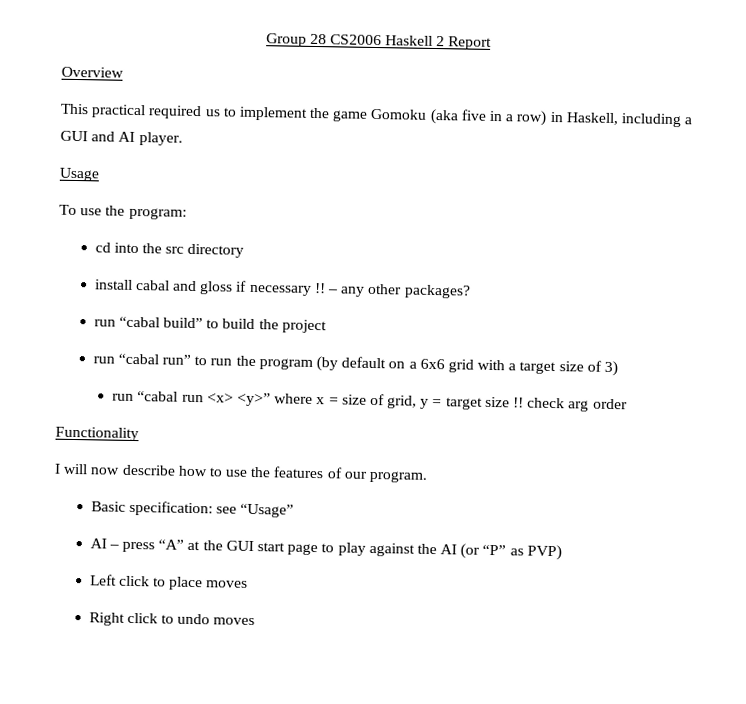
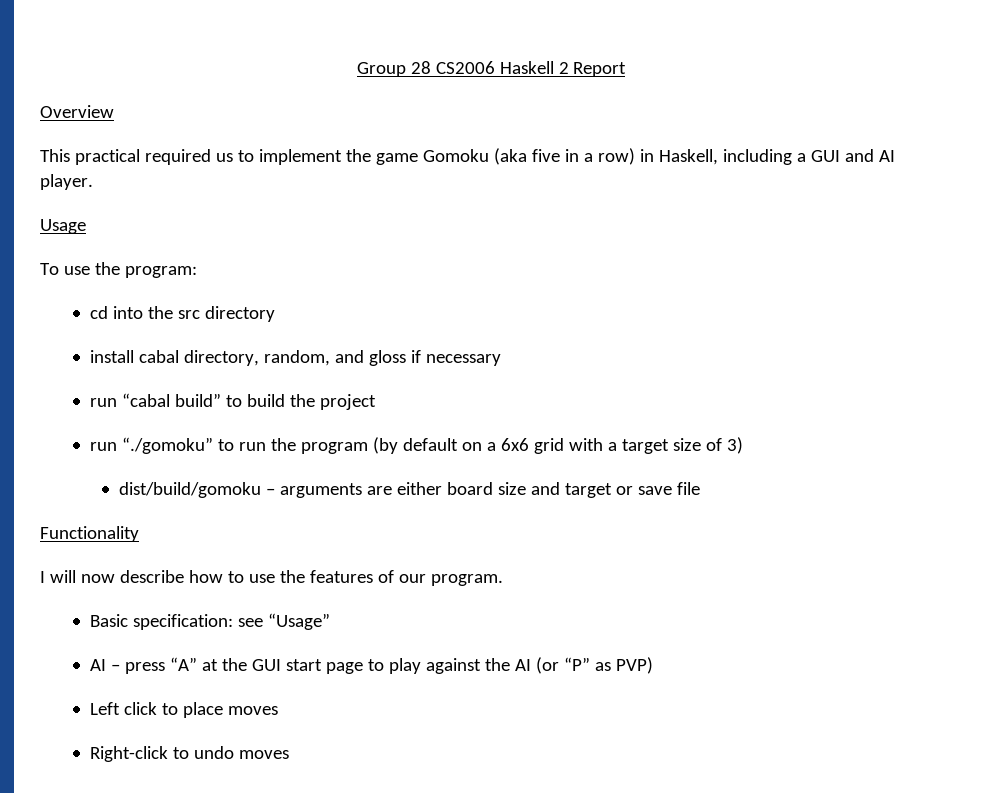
- install cabal and gloss if necessary !! – any other packages?
+ install cabal directory, random, and gloss if necessary
- run “cabal run” to run the program (by default on a 6x6 grid with a target size of 3)
+ run “./gomoku” to run the program (by default on a 6x6 grid with a target size of 3)
- run “cabal run <x> <y>” where x = size of grid, y = target size !! check arg order
+ dist/build/gomoku – arguments are either board size and target or save file
- Right click to undo moves
+ Right-click to undo moves

